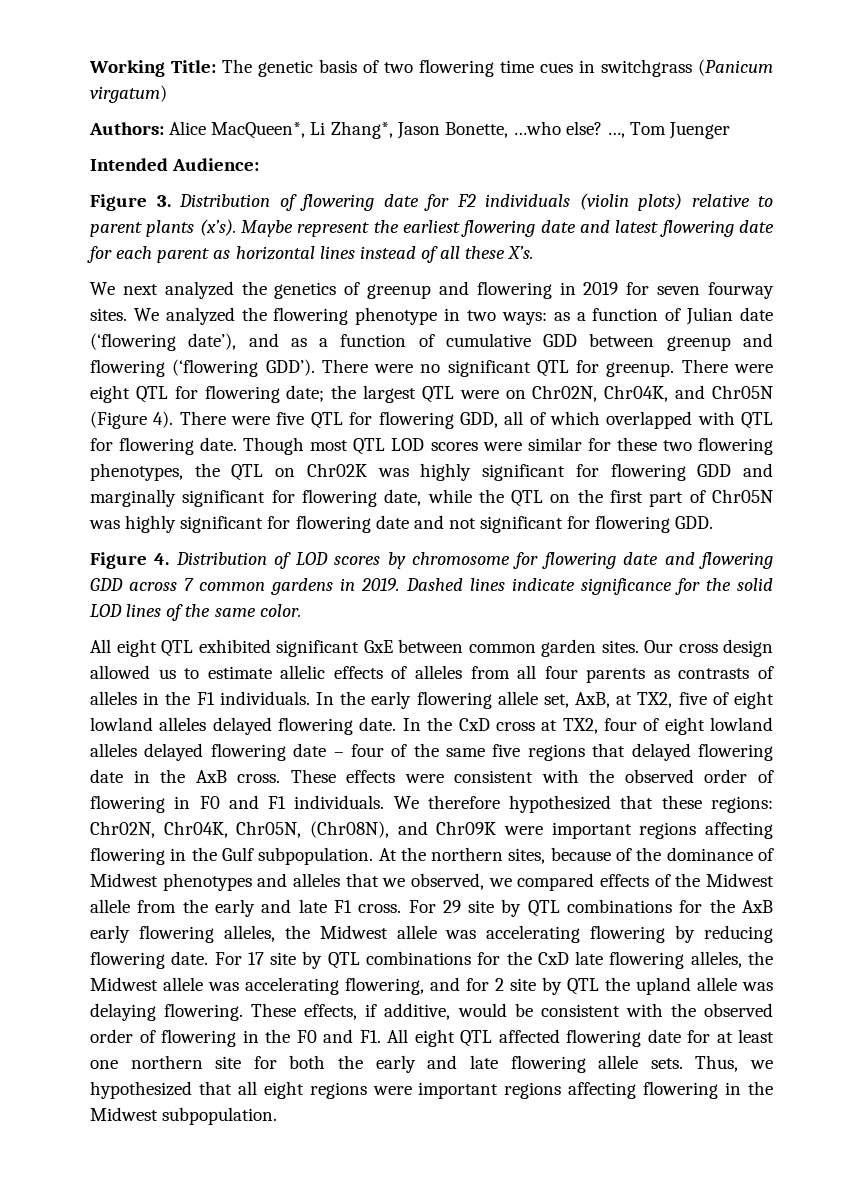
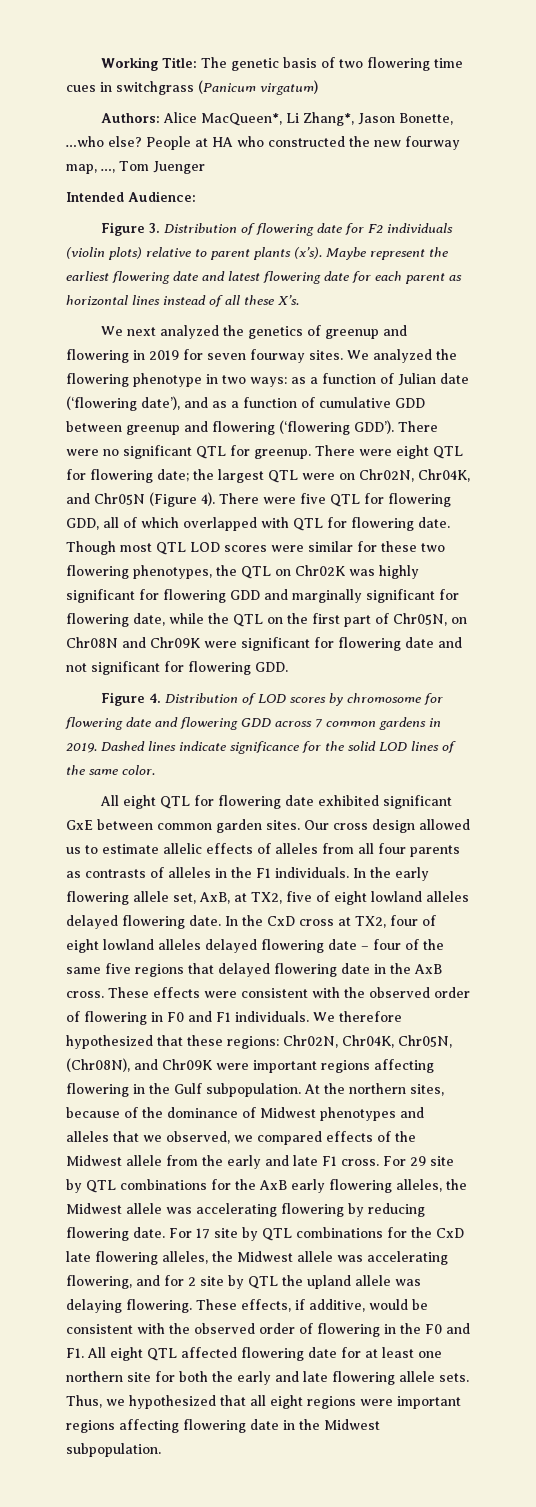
- …, Tom Juenger
+ People at HA who constructed the new fourway map, …, Tom Juenger
- Though most QTL LOD scores were similar for these two flowering phenotypes, the QTL on Chr02K was highly significant for flowering GDD and marginally significant for flowering date, while the QTL on the first part of Chr05N was highly significant for flowering date and not significant for flowering GDD.
+ Though most QTL LOD scores were similar for these two flowering phenotypes, the QTL on Chr02K was highly significant for flowering GDD and marginally significant for flowering date, while the QTL on the first part of Chr05N, on Chr08N and Chr09K were significant for flowering date and not significant for flowering GDD.
- All eight QTL exhibited significant GxE between common garden sites.
+ All eight QTL for flowering date exhibited significant GxE between common garden sites.
- Thus, we hypothesized that all eight regions were important regions affecting flowering in the Midwest subpopulation.
+ Thus, we hypothesized that all eight regions were important regions affecting flowering date in the Midwest subpopulation.

